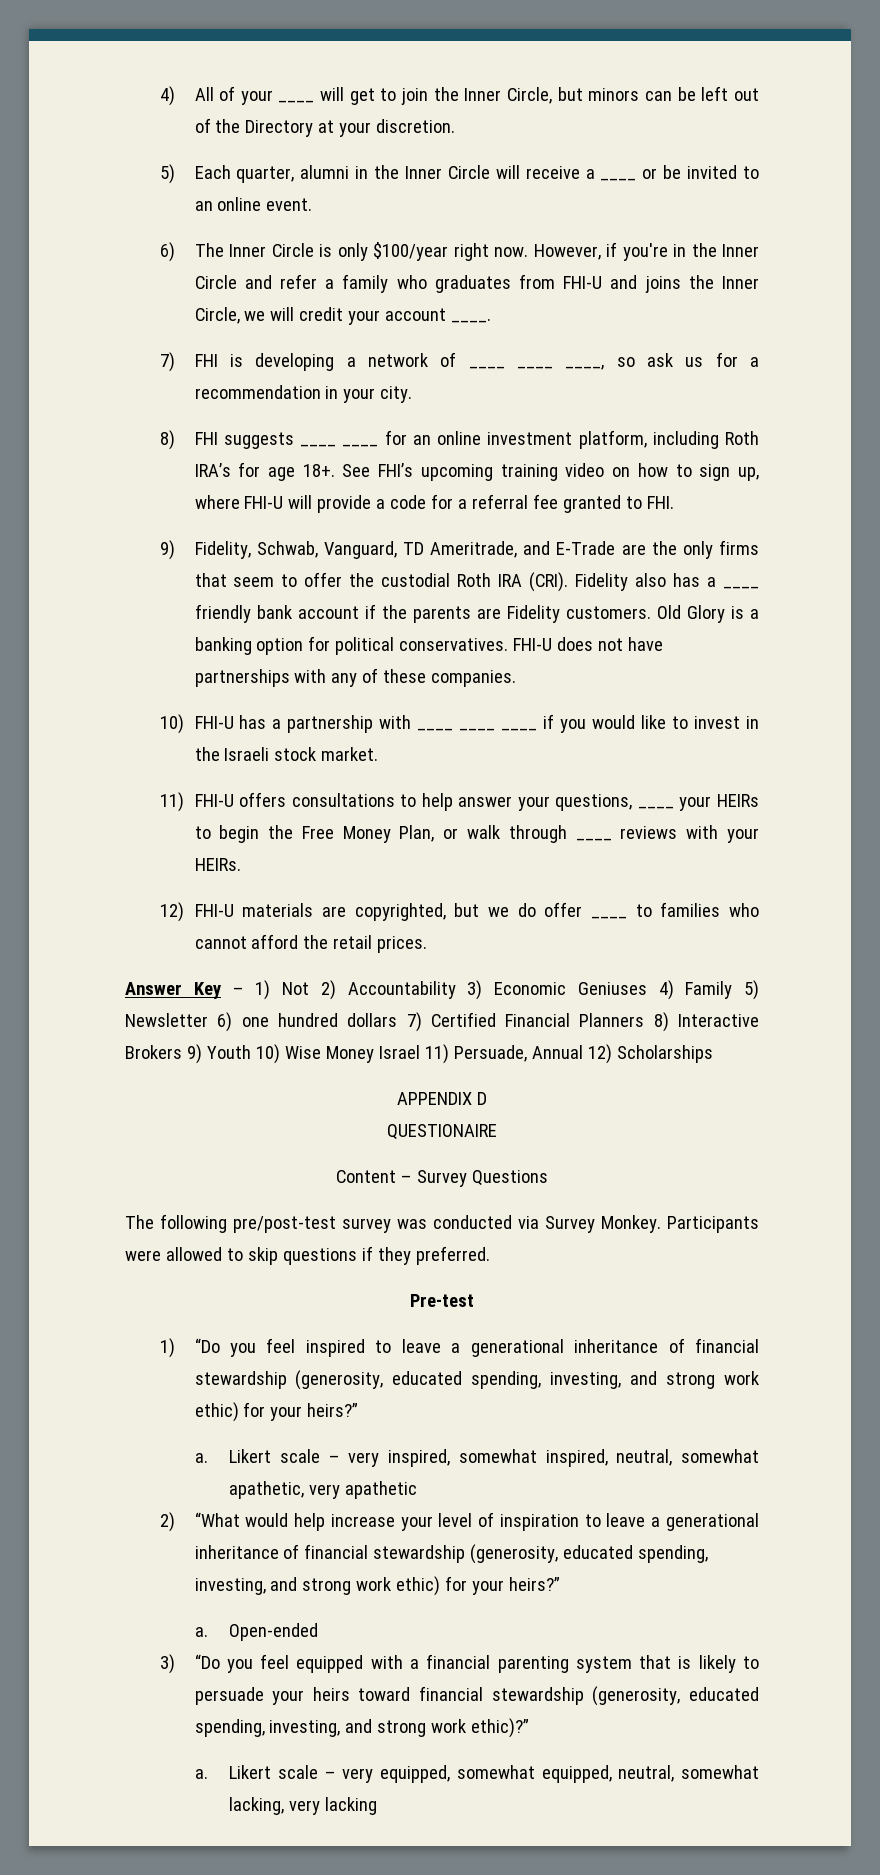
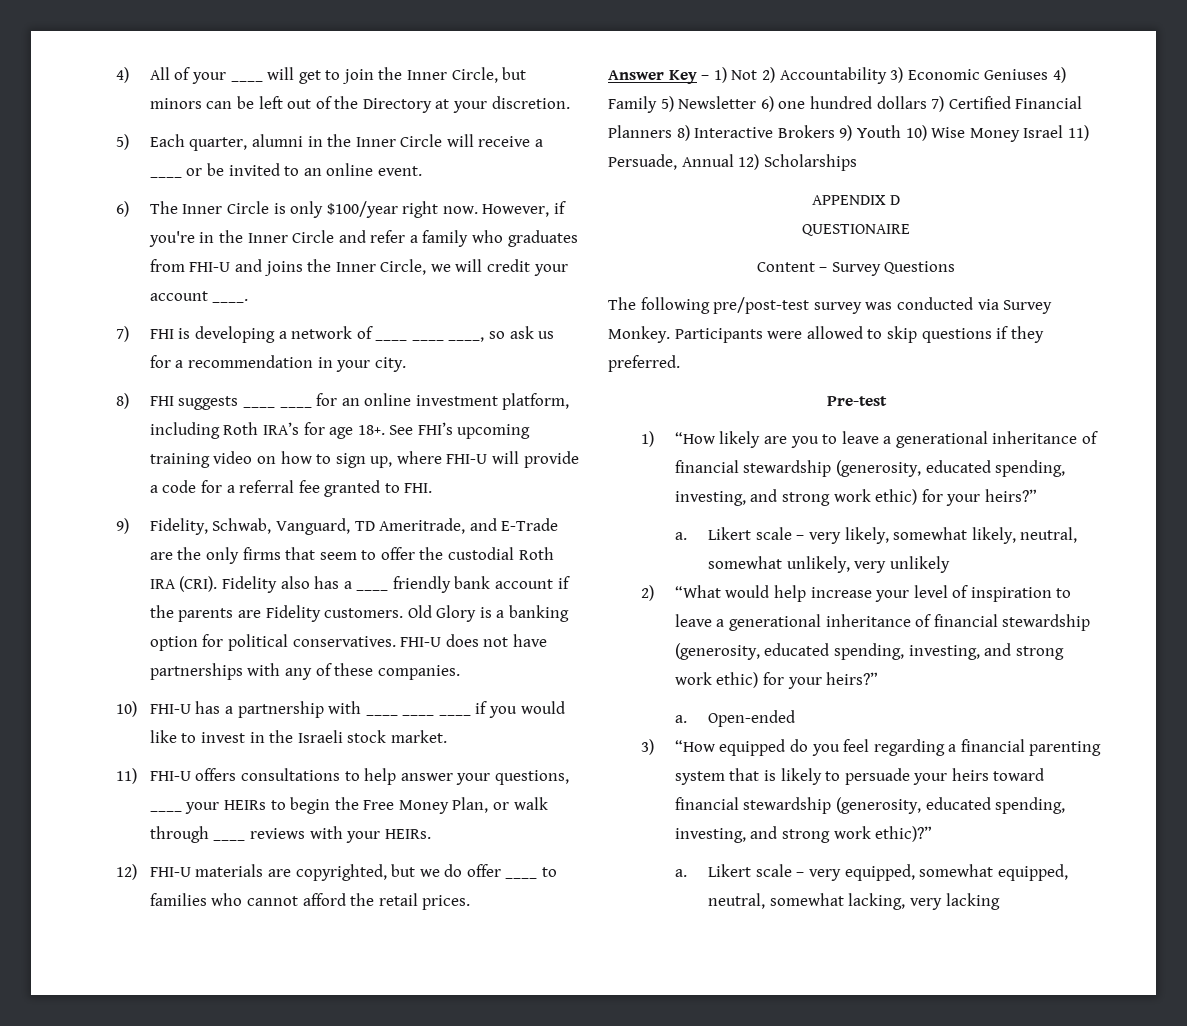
- 1) “Do you feel inspired to leave a generational inheritance of financial stewardship (generosity, educated spending, investing, and strong work ethic) for your heirs?”
+ 1) “How likely are you to leave a generational inheritance of financial stewardship (generosity, educated spending, investing, and strong work ethic) for your heirs?”
- Likert scale – very inspired, somewhat inspired, neutral, somewhat apathetic, very apathetic
+ Likert scale – very likely, somewhat likely, neutral, somewhat unlikely, very unlikely
- 3) “Do you feel equipped with a financial parenting system that is likely to persuade your heirs toward financial stewardship (generosity, educated spending, investing, and strong work ethic)?”
+ 3) “How equipped do you feel regarding a financial parenting system that is likely to persuade your heirs toward financial stewardship (generosity, educated spending, investing, and strong work ethic)?”

